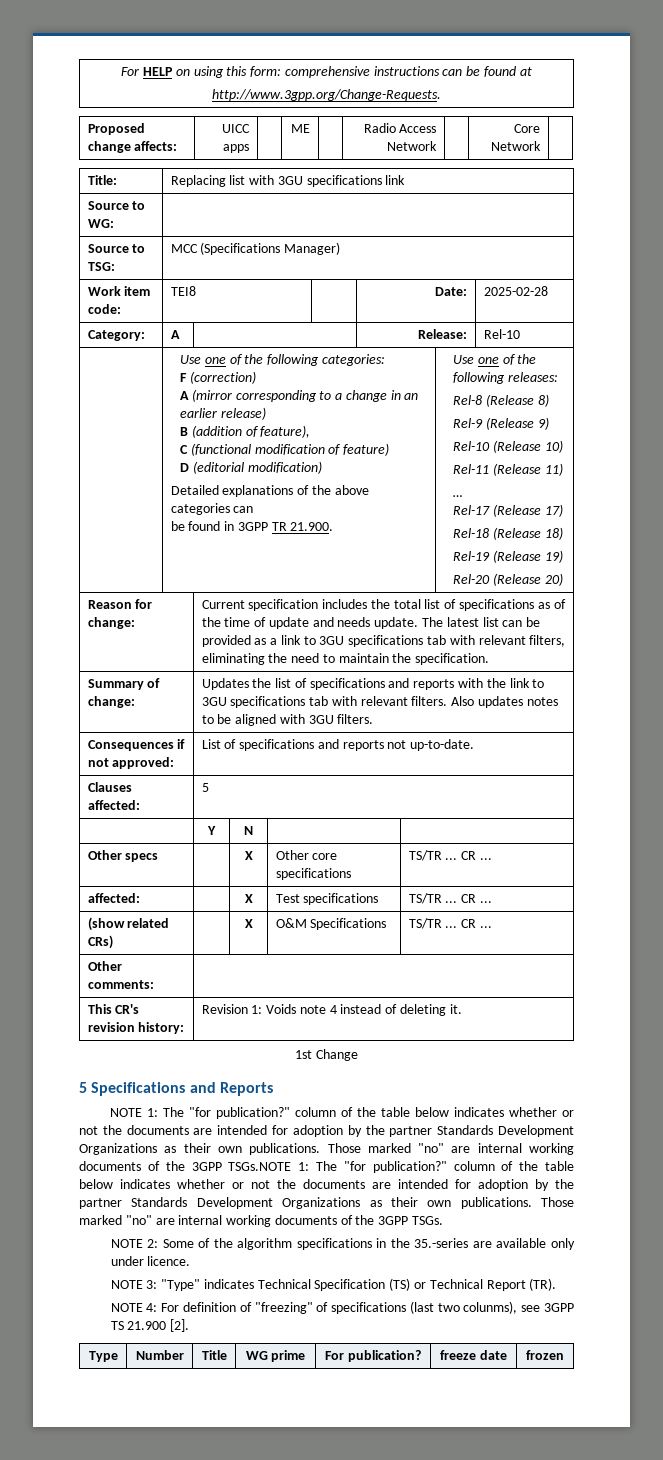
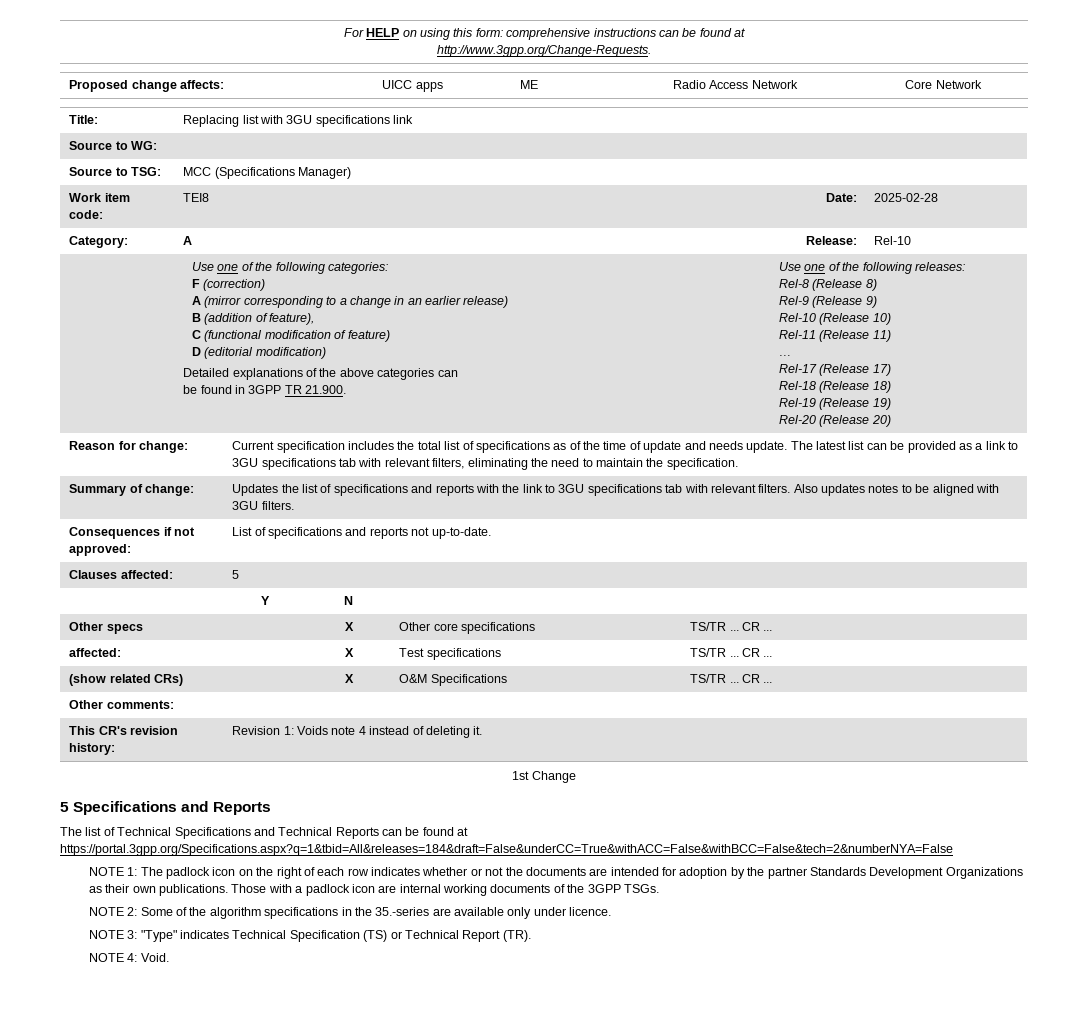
- NOTE 1: The "for publication?" column of the table below indicates whether or not the documents are intended for adoption by the partner Standards Development Organizations as their own publications.
+ The list of Technical Specifications and Technical Reports can be found at https://portal.3gpp.org/Specifications.aspx?q=1&tbid=All&releases=184&draft=False&underCC=True&withACC=False&withBCC=False&tech=2&numberNYA=False
+ NOTE 1: The padlock icon on the right of each row indicates whether or not the documents are intended for adoption by the partner Standards Development Organizations as their own publications.
- Those marked "no" are internal working documents of the 3GPP TSGs.NOTE 1: The "for publication?" column of the table below indicates whether or not the documents are intended for adoption by the partner Standards Development Organizations as their own publications. Those marked "no" are internal working documents of the 3GPP TSGs.
+ Those with a padlock icon are internal working documents of the 3GPP TSGs.
- NOTE 4: For definition of "freezing" of specifications (last two colunms), see 3GPP TS 21.900 [2].
- Type | Number | Title | WG prime | For publication? | freeze date | frozen
+ NOTE 4: Void.

